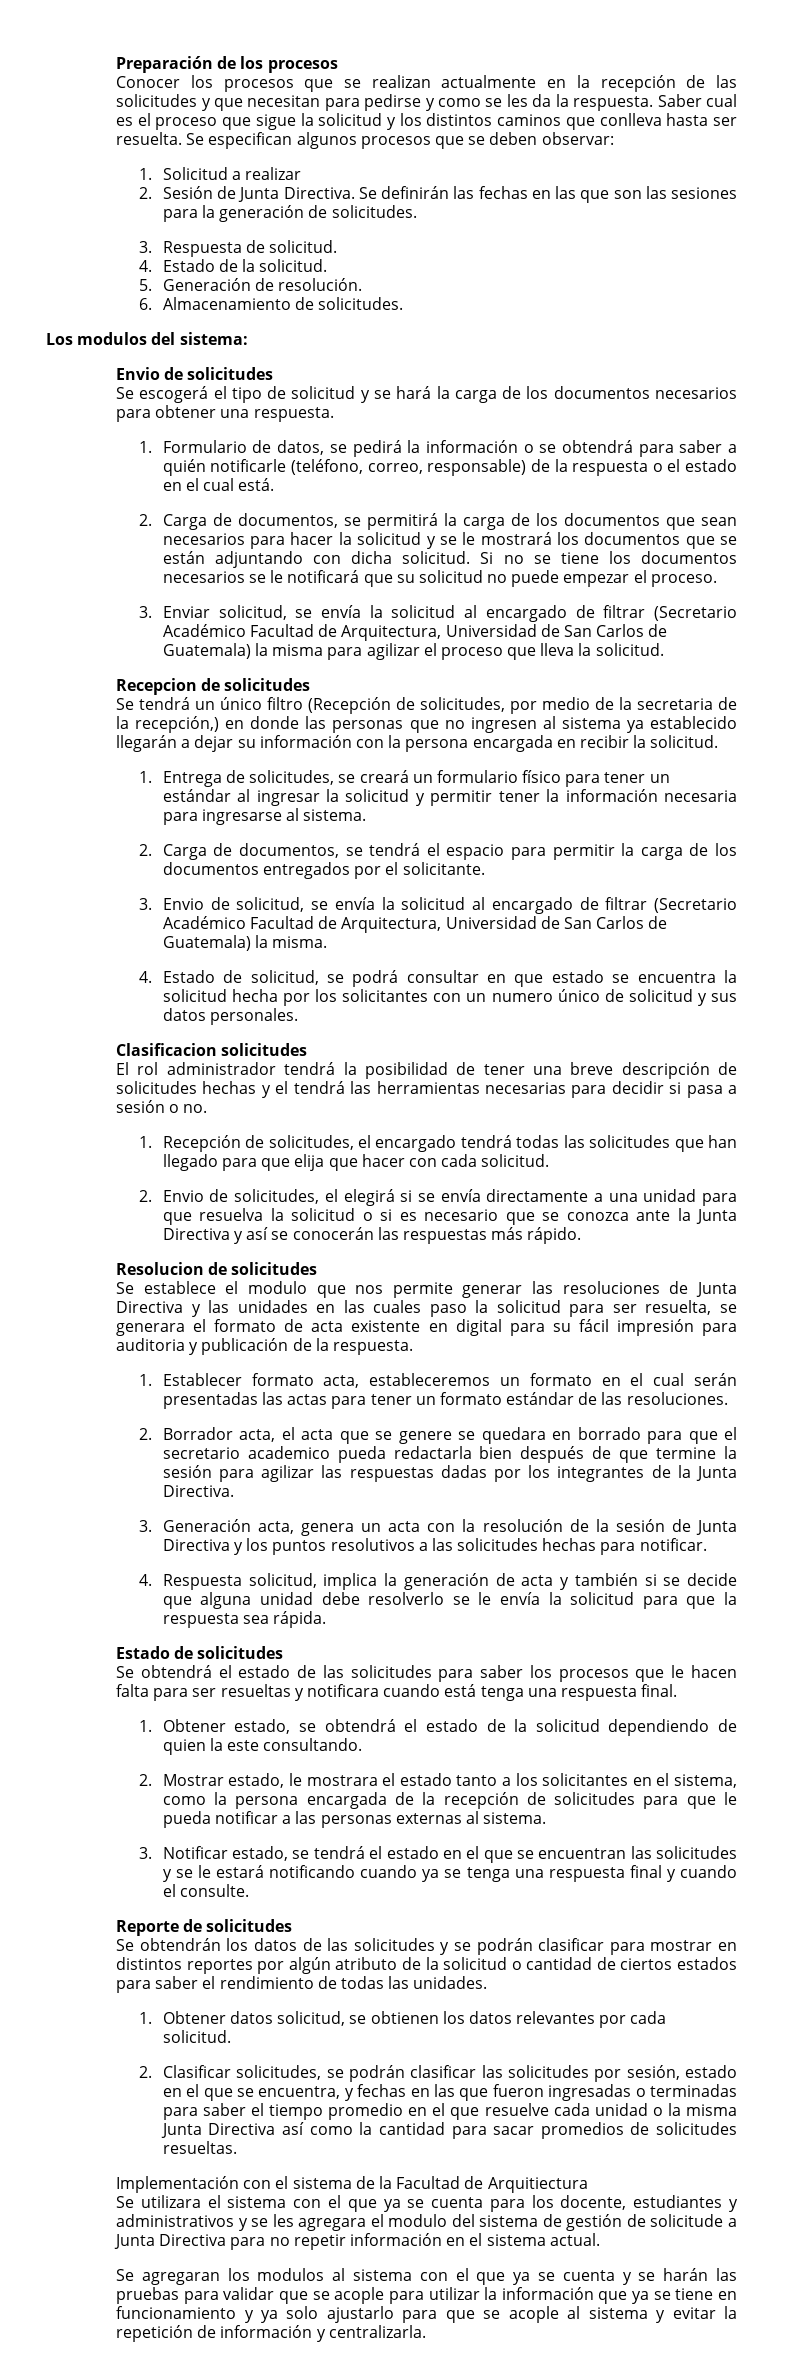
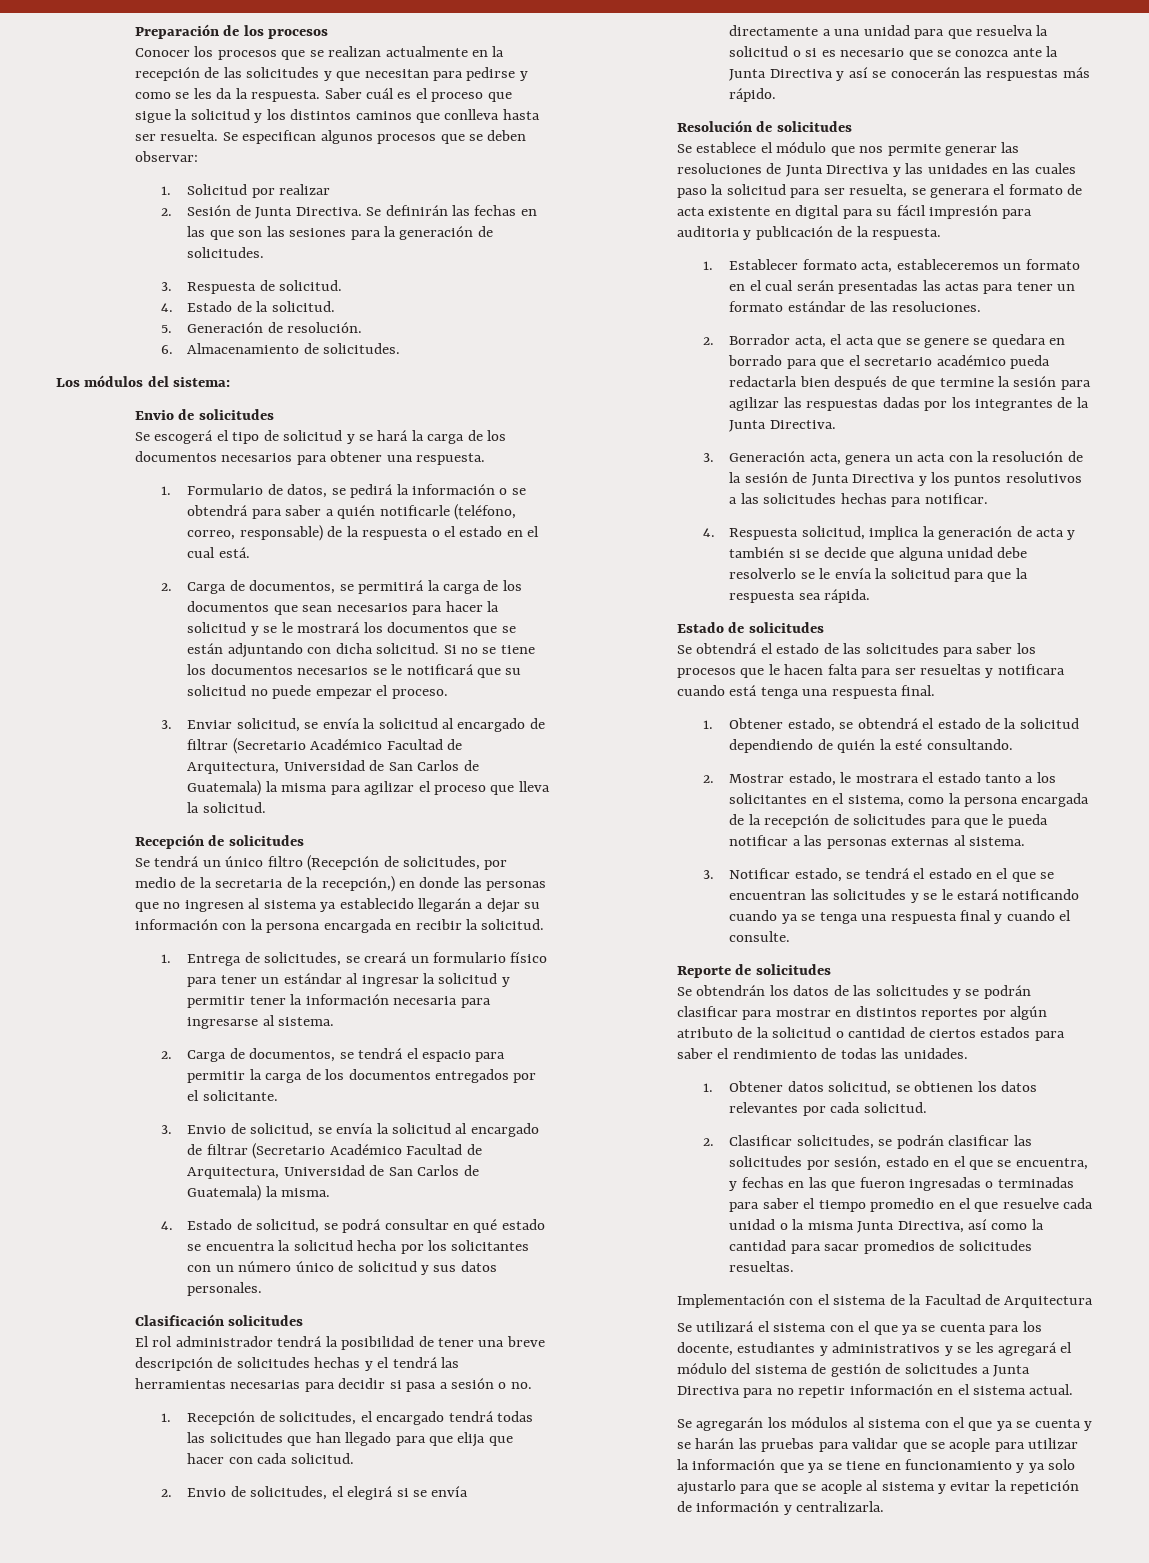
- Saber cual es el proceso que sigue la solicitud y los distintos caminos que conlleva hasta ser resuelta.
+ Saber cuál es el proceso que sigue la solicitud y los distintos caminos que conlleva hasta ser resuelta.
- 1. Solicitud a realizar
+ 1. Solicitud por realizar
- Los modulos del sistema:
+ Los módulos del sistema:
- Recepcion de solicitudes
+ Recepción de solicitudes
- 4. Estado de solicitud, se podrá consultar en que estado se encuentra la solicitud hecha por los solicitantes con un numero único de solicitud y sus datos personales.
+ 4. Estado de solicitud, se podrá consultar en qué estado se encuentra la solicitud hecha por los solicitantes con un número único de solicitud y sus datos personales.
- Clasificacion solicitudes
+ Clasificación solicitudes
- Resolucion de solicitudes
+ Resolución de solicitudes
- Se establece el modulo que nos permite generar las resoluciones de Junta Directiva y las unidades en las cuales paso la solicitud para ser resuelta, se generara el formato de acta existente en digital para su fácil impresión para auditoria y publicación de la respuesta.
+ Se establece el módulo que nos permite generar las resoluciones de Junta Directiva y las unidades en las cuales paso la solicitud para ser resuelta, se generara el formato de acta existente en digital para su fácil impresión para auditoria y publicación de la respuesta.
- 2. Borrador acta, el acta que se genere se quedara en borrado para que el secretario academico pueda redactarla bien después de que termine la sesión para agilizar las respuestas dadas por los integrantes de la Junta Directiva.
+ 2. Borrador acta, el acta que se genere se quedara en borrado para que el secretario académico pueda redactarla bien después de que termine la sesión para agilizar las respuestas dadas por los integrantes de la Junta Directiva.
- 1. Obtener estado, se obtendrá el estado de la solicitud dependiendo de quien la este consultando.
+ 1. Obtener estado, se obtendrá el estado de la solicitud dependiendo de quién la esté consultando.
- 2. Clasificar solicitudes, se podrán clasificar las solicitudes por sesión, estado en el que se encuentra, y fechas en las que fueron ingresadas o terminadas para saber el tiempo promedio en el que resuelve cada unidad o la misma Junta Directiva así como la cantidad para sacar promedios de solicitudes resueltas.
+ 2. Clasificar solicitudes, se podrán clasificar las solicitudes por sesión, estado en el que se encuentra, y fechas en las que fueron ingresadas o terminadas para saber el tiempo promedio en el que resuelve cada unidad o la misma Junta Directiva, así como la cantidad para sacar promedios de solicitudes resueltas.
- Implementación con el sistema de la Facultad de Arquitiectura
- Se utilizara el sistema con el que ya se cuenta para los docente, estudiantes y administrativos y se les agregara el modulo del sistema de gestión de solicitude a Junta Directiva para no repetir información en el sistema actual.
+ Implementación con el sistema de la Facultad de Arquitectura
+ Se utilizará el sistema con el que ya se cuenta para los docente, estudiantes y administrativos y se les agregará el módulo del sistema de gestión de solicitudes a Junta Directiva para no repetir información en el sistema actual.
- Se agregaran los modulos al sistema con el que ya se cuenta y se harán las pruebas para validar que se acople para utilizar la información que ya se tiene en funcionamiento y ya solo ajustarlo para que se acople al sistema y evitar la repetición de información y centralizarla.
+ Se agregarán los módulos al sistema con el que ya se cuenta y se harán las pruebas para validar que se acople para utilizar la información que ya se tiene en funcionamiento y ya solo ajustarlo para que se acople al sistema y evitar la repetición de información y centralizarla.

